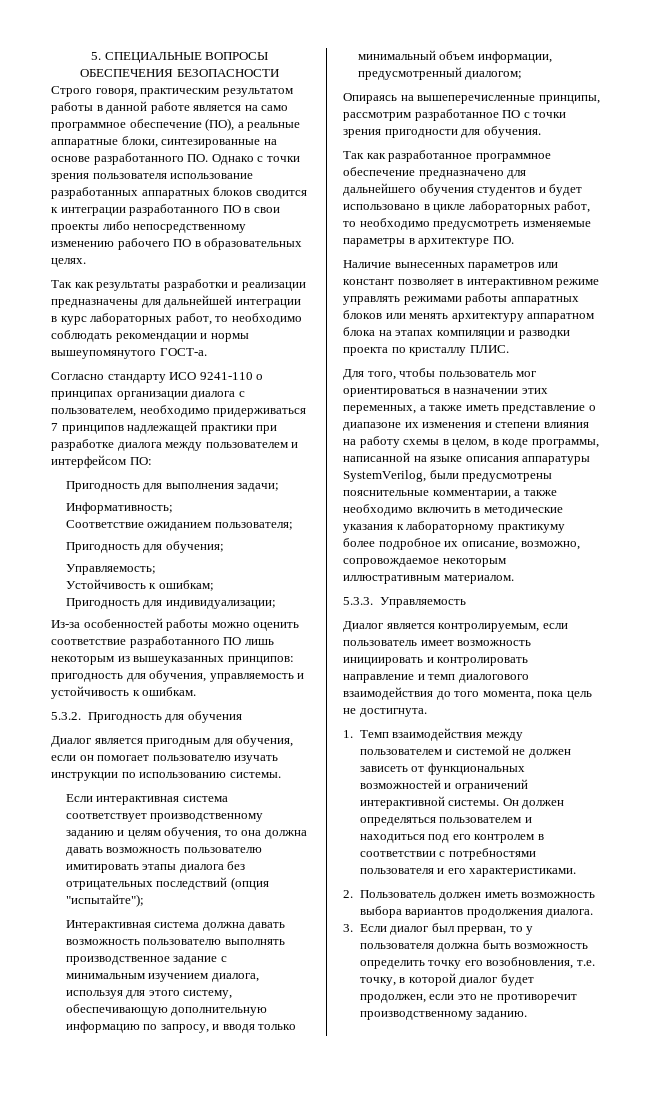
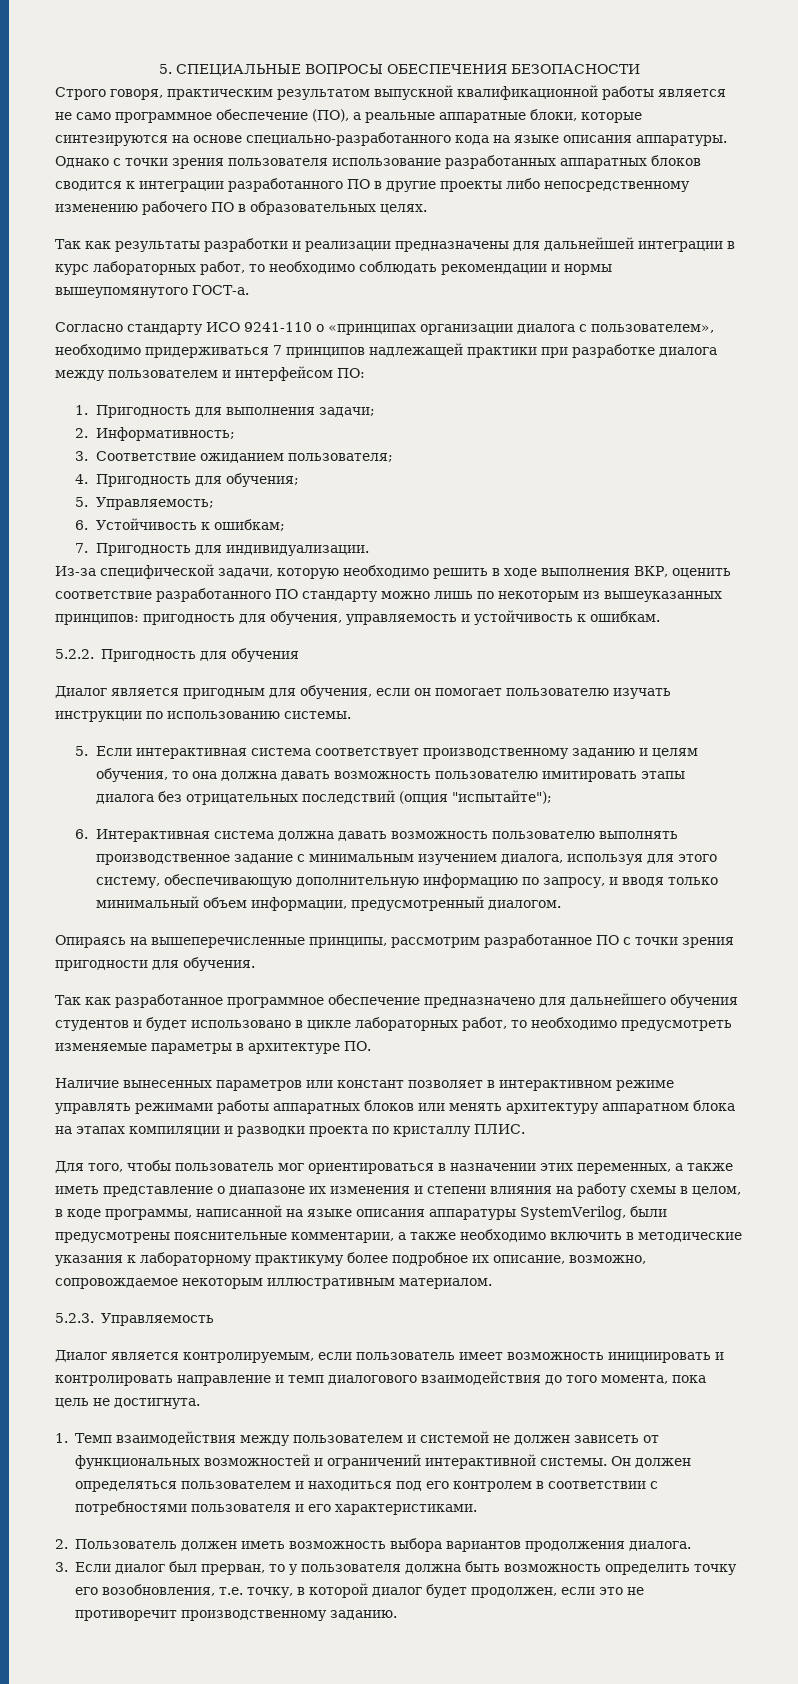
- Строго говоря, практическим результатом работы в данной работе является на само программное обеспечение (ПО), а реальные аппаратные блоки, синтезированные на основе разработанного ПО. Однако с точки зрения пользователя использование разработанных аппаратных блоков сводится к интеграции разработанного ПО в свои проекты либо непосредственному изменению рабочего ПО в образовательных целях.
+ Строго говоря, практическим результатом выпускной квалификационной работы является не само программное обеспечение (ПО), а реальные аппаратные блоки, которые синтезируются на основе специально-разработанного кода на языке описания аппаратуры. Однако с точки зрения пользователя использование разработанных аппаратных блоков сводится к интеграции разработанного ПО в другие проекты либо непосредственному изменению рабочего ПО в образовательных целях.
- Согласно стандарту ИСО 9241-110 о принципах организации диалога с пользователем, необходимо придерживаться 7 принципов надлежащей практики при разработке диалога между пользователем и интерфейсом ПО:
+ Согласно стандарту ИСО 9241-110 о «принципах организации диалога с пользователем», необходимо придерживаться 7 принципов надлежащей практики при разработке диалога между пользователем и интерфейсом ПО:
- Пригодность для выполнения задачи;
+ 1. Пригодность для выполнения задачи;
- Информативность;
+ 2. Информативность;
- Соответствие ожиданием пользователя;
+ 3. Соответствие ожиданием пользователя;
- Пригодность для обучения;
+ 4. Пригодность для обучения;
- Управляемость;
+ 5. Управляемость;
- Устойчивость к ошибкам;
+ 6. Устойчивость к ошибкам;
- Пригодность для индивидуализации;
+ 7. Пригодность для индивидуализации.
- Из-за особенностей работы можно оценить соответствие разработанного ПО лишь некоторым из вышеуказанных принципов: пригодность для обучения, управляемость и устойчивость к ошибкам.
+ Из-за специфической задачи, которую необходимо решить в ходе выполнения ВКР, оценить соответствие разработанного ПО стандарту можно лишь по некоторым из вышеуказанных принципов: пригодность для обучения, управляемость и устойчивость к ошибкам.
- 5.3.2. Пригодность для обучения
+ 5.2.2. Пригодность для обучения
- Если интерактивная система соответствует производственному заданию и целям обучения, то она должна давать возможность пользователю имитировать этапы диалога без отрицательных последствий (опция "испытайте");
+ 5. Если интерактивная система соответствует производственному заданию и целям обучения, то она должна давать возможность пользователю имитировать этапы диалога без отрицательных последствий (опция "испытайте");
- Интерактивная система должна давать возможность пользователю выполнять производственное задание с минимальным изучением диалога, используя для этого систему, обеспечивающую дополнительную информацию по запросу, и вводя только минимальный объем информации, предусмотренный диалогом;
+ 6. Интерактивная система должна давать возможность пользователю выполнять производственное задание с минимальным изучением диалога, используя для этого систему, обеспечивающую дополнительную информацию по запросу, и вводя только минимальный объем информации, предусмотренный диалогом.
- 5.3.3. Управляемость
+ 5.2.3. Управляемость

